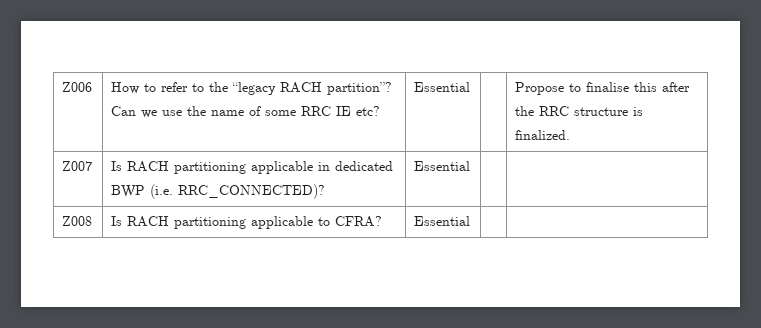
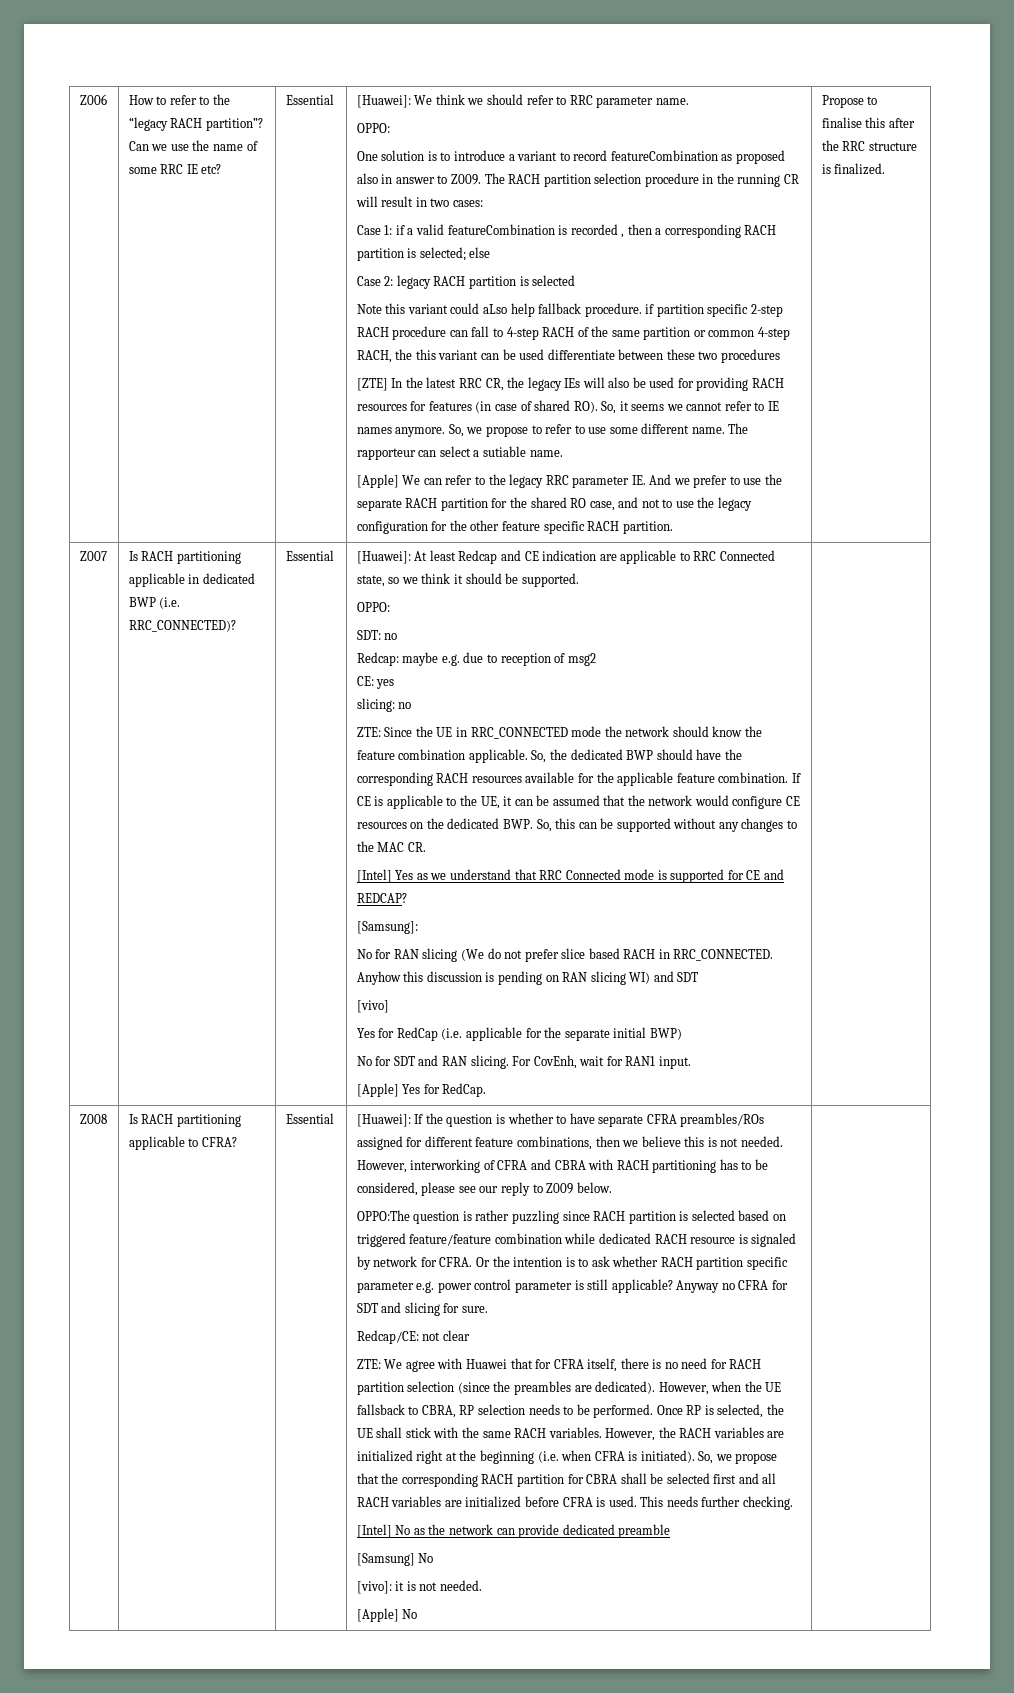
+ [Huawei]: We think we should refer to RRC parameter name.
+ OPPO:
+ One solution is to introduce a variant to record featureCombination as proposed also in answer to Z009. The RACH partition selection procedure in the running CR will result in two cases:
+ Case 1: if a valid featureCombination is recorded , then a corresponding RACH partition is selected; else
+ Case 2: legacy RACH partition is selected
+ Note this variant could aLso help fallback procedure. if partition specific 2-step RACH procedure can fall to 4-step RACH of the same partition or common 4-step RACH, the this variant can be used differentiate between these two procedures
+ [ZTE] In the latest RRC CR, the legacy IEs will also be used for providing RACH resources for features (in case of shared RO). So, it seems we cannot refer to IE names anymore. So, we propose to refer to use some different name. The rapporteur can select a sutiable name.
+ [Apple] We can refer to the legacy RRC parameter IE. And we prefer to use the separate RACH partition for the shared RO case, and not to use the legacy configuration for the other feature specific RACH partition.
+ [Huawei]: At least Redcap and CE indication are applicable to RRC Connected state, so we think it should be supported.
+ OPPO:
+ SDT: no
+ Redcap: maybe e.g. due to reception of msg2
+ CE: yes
+ slicing: no
+ ZTE: Since the UE in RRC_CONNECTED mode the network should know the feature combination applicable. So, the dedicated BWP should have the corresponding RACH resources available for the applicable feature combination. If CE is applicable to the UE, it can be assumed that the network would configure CE resources on the dedicated BWP. So, this can be supported without any changes to the MAC CR.
+ [Intel] Yes as we understand that RRC Connected mode is supported for CE and REDCAP?
+ [Samsung]:
+ No for RAN slicing (We do not prefer slice based RACH in RRC_CONNECTED. Anyhow this discussion is pending on RAN slicing WI) and SDT
+ [vivo]
+ Yes for RedCap (i.e. applicable for the separate initial BWP)
+ No for SDT and RAN slicing. For CovEnh, wait for RAN1 input.
+ [Apple] Yes for RedCap.
+ [Huawei]: If the question is whether to have separate CFRA preambles/ROs assigned for different feature combinations, then we believe this is not needed. However, interworking of CFRA and CBRA with RACH partitioning has to be considered, please see our reply to Z009 below.
+ OPPO:The question is rather puzzling since RACH partition is selected based on triggered feature/feature combination while dedicated RACH resource is signaled by network for CFRA. Or the intention is to ask whether RACH partition specific parameter e.g. power control parameter is still applicable? Anyway no CFRA for SDT and slicing for sure.
+ Redcap/CE: not clear
+ ZTE: We agree with Huawei that for CFRA itself, there is no need for RACH partition selection (since the preambles are dedicated). However, when the UE fallsback to CBRA, RP selection needs to be performed. Once RP is selected, the UE shall stick with the same RACH variables. However, the RACH variables are initialized right at the beginning (i.e. when CFRA is initiated). So, we propose that the corresponding RACH partition for CBRA shall be selected first and all RACH variables are initialized before CFRA is used. This needs further checking.
+ [Intel] No as the network can provide dedicated preamble
+ [Samsung] No
+ [vivo]: it is not needed.
+ [Apple] No

